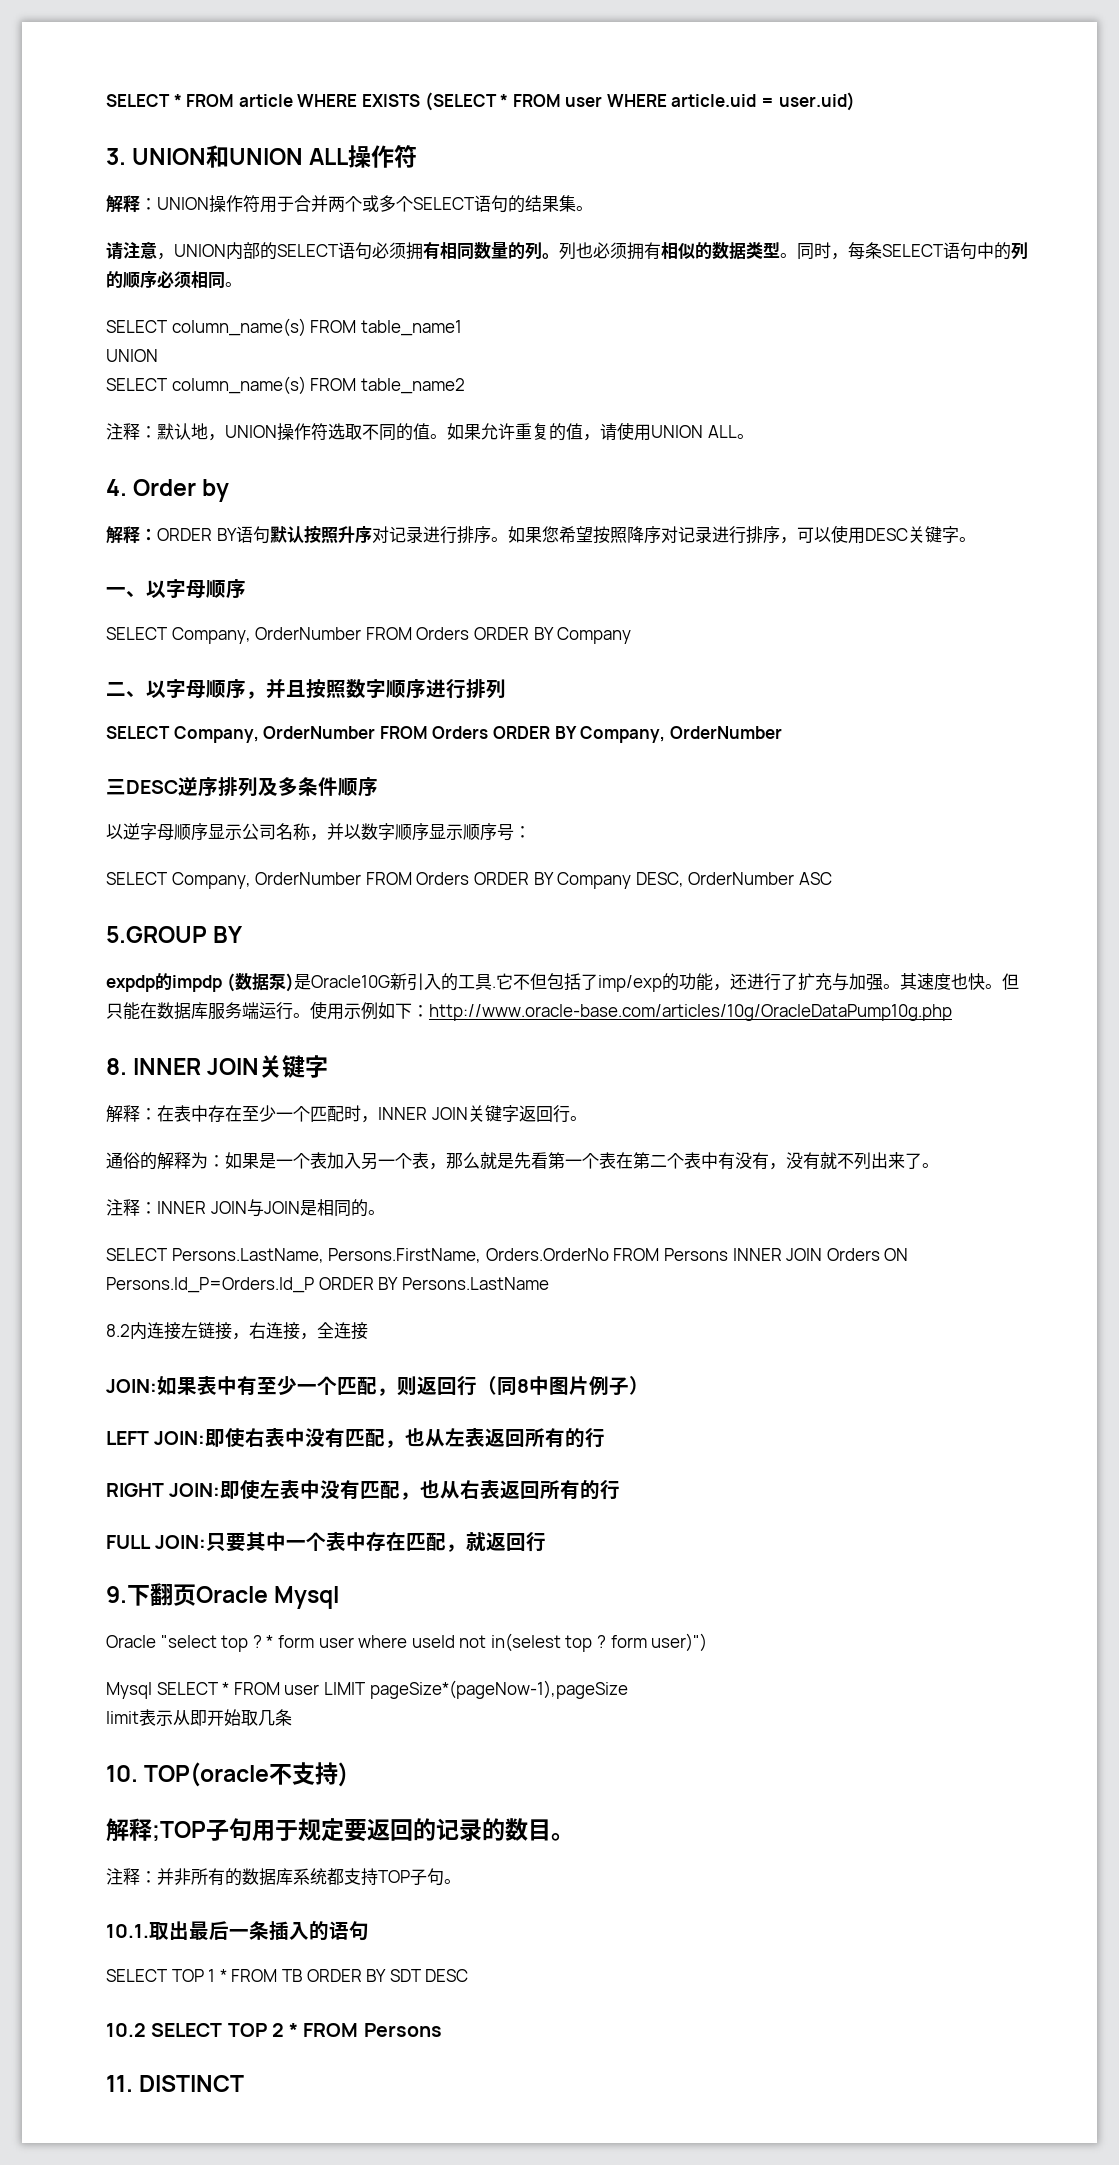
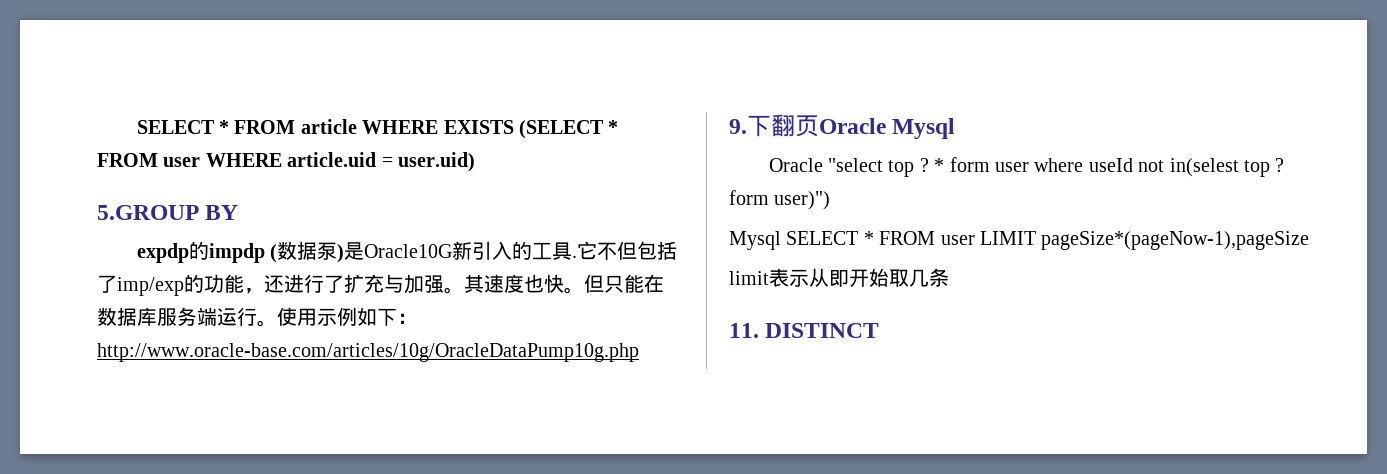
- 3. UNION和UNION ALL操作符
- 解释：UNION操作符用于合并两个或多个SELECT语句的结果集。
- 请注意，UNION内部的SELECT语句必须拥有相同数量的列。列也必须拥有相似的数据类型。同时，每条SELECT语句中的列的顺序必须相同。
- SELECT column_name(s) FROM table_name1
- UNION
- SELECT column_name(s) FROM table_name2
- 注释：默认地，UNION操作符选取不同的值。如果允许重复的值，请使用UNION ALL。
- 4. Order by
- 解释：ORDER BY语句默认按照升序对记录进行排序。如果您希望按照降序对记录进行排序，可以使用DESC关键字。
- 一、以字母顺序
- SELECT Company, OrderNumber FROM Orders ORDER BY Company
- 二、以字母顺序，并且按照数字顺序进行排列
- SELECT Company, OrderNumber FROM Orders ORDER BY Company, OrderNumber
- 三DESC逆序排列及多条件顺序
- 以逆字母顺序显示公司名称，并以数字顺序显示顺序号：
- SELECT Company, OrderNumber FROM Orders ORDER BY Company DESC, OrderNumber ASC
- 8. INNER JOIN关键字
- 解释：在表中存在至少一个匹配时，INNER JOIN关键字返回行。
- 通俗的解释为：如果是一个表加入另一个表，那么就是先看第一个表在第二个表中有没有，没有就不列出来了。
- 注释：INNER JOIN与JOIN是相同的。
- SELECT Persons.LastName, Persons.FirstName, Orders.OrderNo FROM Persons INNER JOIN Orders ON Persons.Id_P=Orders.Id_P ORDER BY Persons.LastName
- 8.2内连接左链接，右连接，全连接
- JOIN:如果表中有至少一个匹配，则返回行（同8中图片例子）
- LEFT JOIN:即使右表中没有匹配，也从左表返回所有的行
- RIGHT JOIN:即使左表中没有匹配，也从右表返回所有的行
- FULL JOIN:只要其中一个表中存在匹配，就返回行
- 10. TOP(oracle不支持)
- 解释;TOP子句用于规定要返回的记录的数目。
- 注释：并非所有的数据库系统都支持TOP子句。
- 10.1.取出最后一条插入的语句
- SELECT TOP 1 * FROM TB ORDER BY SDT DESC
- 10.2 SELECT TOP 2 * FROM Persons

